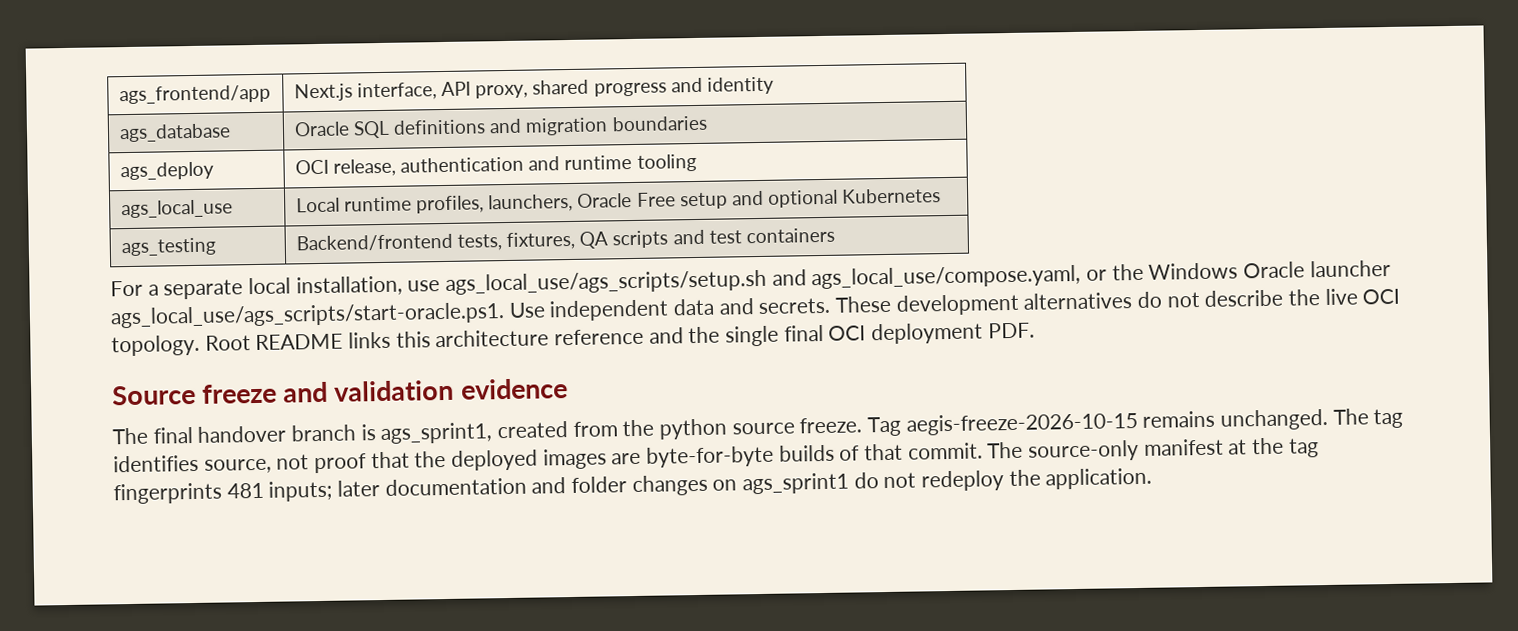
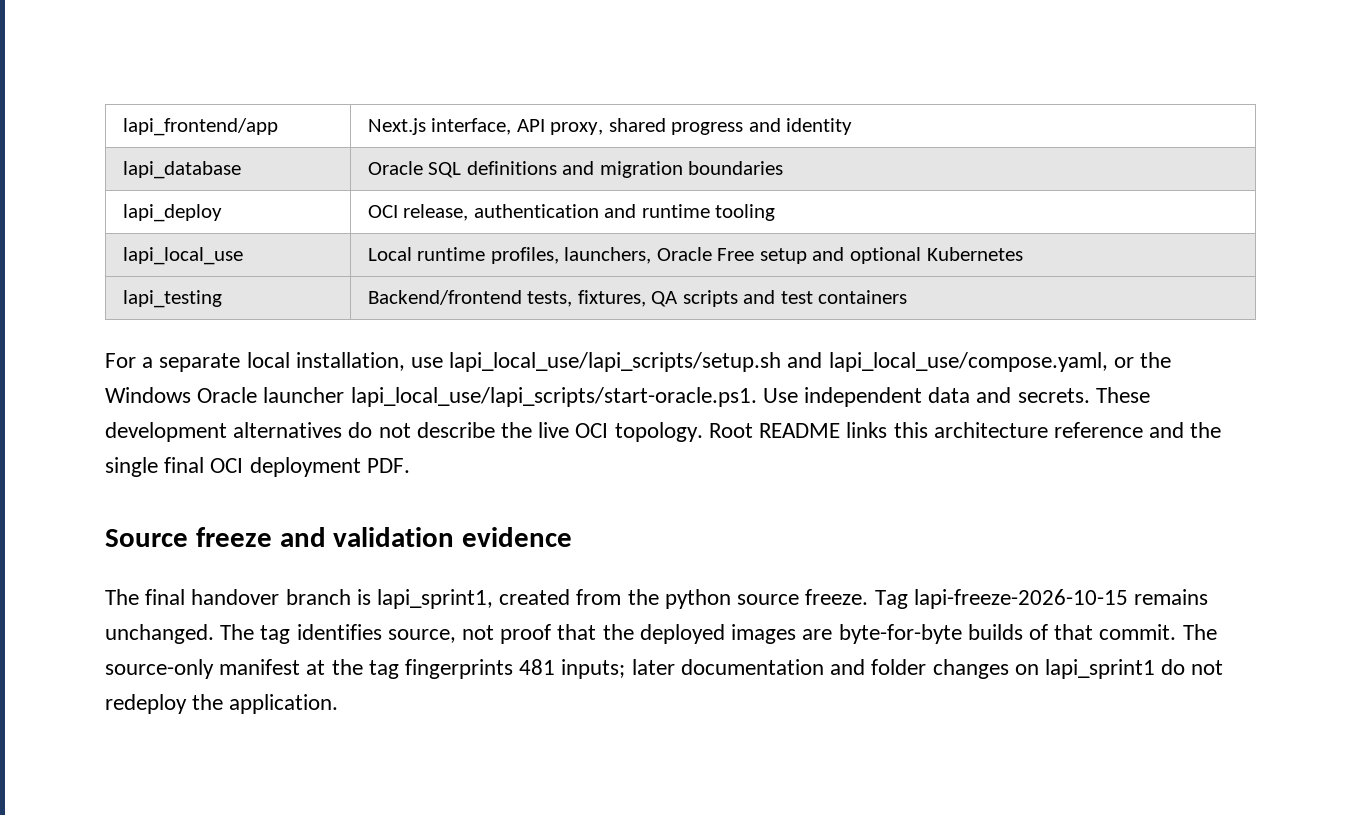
- ags_frontend/app | Next.js interface, API proxy, shared progress and identity
+ lapi_frontend/app | Next.js interface, API proxy, shared progress and identity
- ags_database | Oracle SQL definitions and migration boundaries
+ lapi_database | Oracle SQL definitions and migration boundaries
- ags_deploy | OCI release, authentication and runtime tooling
+ lapi_deploy | OCI release, authentication and runtime tooling
- ags_local_use | Local runtime profiles, launchers, Oracle Free setup and optional Kubernetes
+ lapi_local_use | Local runtime profiles, launchers, Oracle Free setup and optional Kubernetes
- ags_testing | Backend/frontend tests, fixtures, QA scripts and test containers
+ lapi_testing | Backend/frontend tests, fixtures, QA scripts and test containers
- For a separate local installation, use ags_local_use/ags_scripts/setup.sh and ags_local_use/compose.yaml, or the Windows Oracle launcher ags_local_use/ags_scripts/start-oracle.ps1. Use independent data and secrets.
+ For a separate local installation, use lapi_local_use/lapi_scripts/setup.sh and lapi_local_use/compose.yaml, or the Windows Oracle launcher lapi_local_use/lapi_scripts/start-oracle.ps1. Use independent data and secrets.
- The final handover branch is ags_sprint1, created from the python source freeze.
+ The final handover branch is lapi_sprint1, created from the python source freeze.
- Tag aegis-freeze-2026-10-15 remains unchanged.
+ Tag lapi-freeze-2026-10-15 remains unchanged.
- The source-only manifest at the tag fingerprints 481 inputs; later documentation and folder changes on ags_sprint1 do not redeploy the application.
+ The source-only manifest at the tag fingerprints 481 inputs; later documentation and folder changes on lapi_sprint1 do not redeploy the application.

